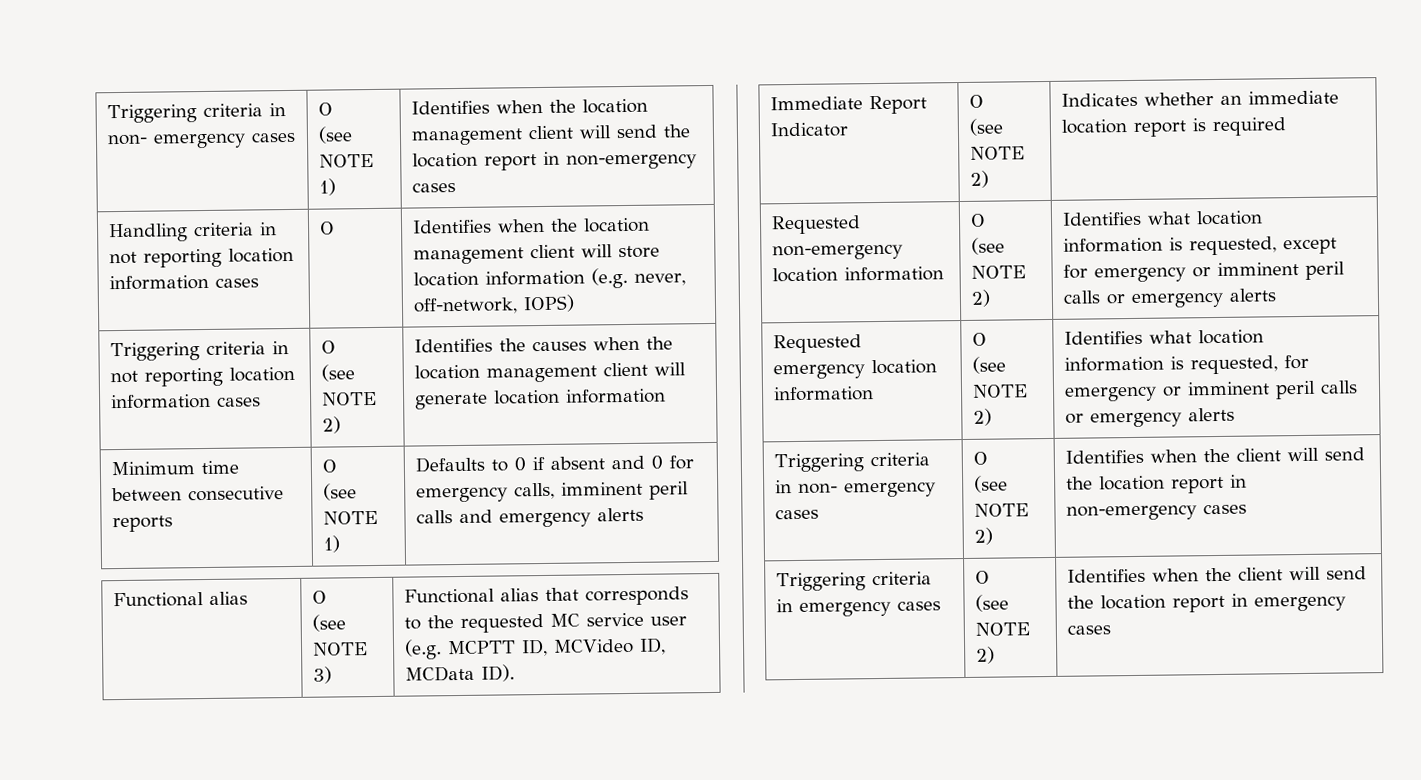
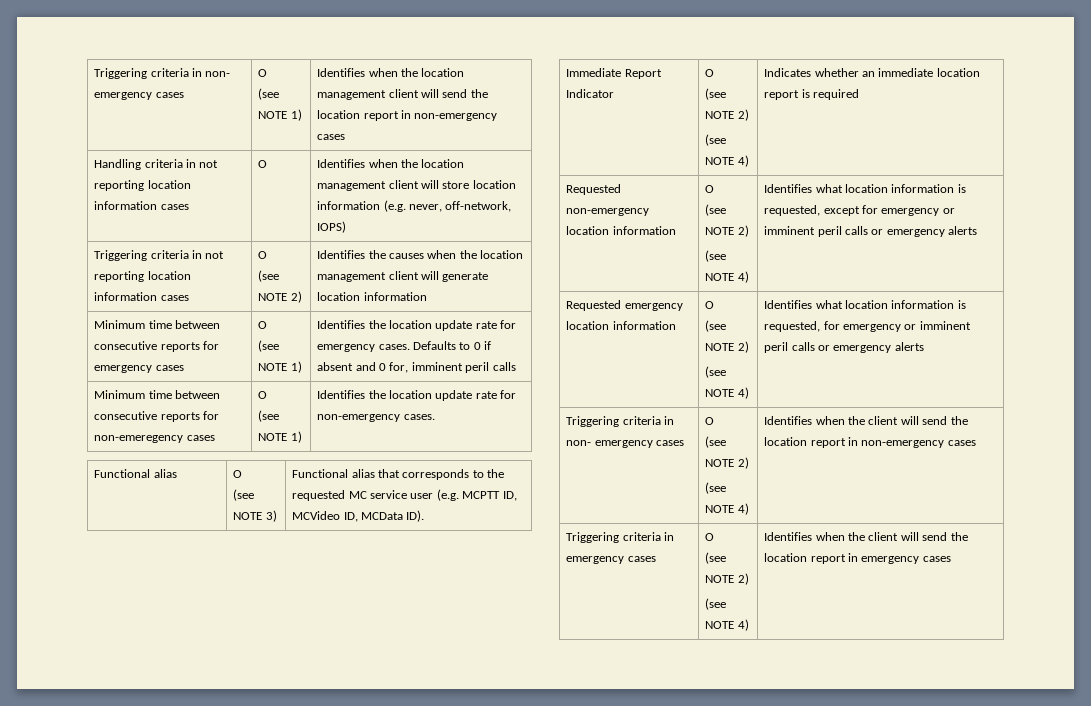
- Minimum time between consecutive reports | O
- (see NOTE 1) | Defaults to 0 if absent and 0 for emergency calls, imminent peril calls and emergency alerts
+ Minimum time between consecutive reports for emergency cases | O
+ (see NOTE 1) | Identifies the location update rate for emergency cases. Defaults to 0 if absent and 0 for, imminent peril calls
+ Minimum time between consecutive reports for non-emeregency cases | O
+ (see NOTE 1) | Identifies the location update rate for non-emergency cases.
  Immediate Report Indicator | O
- (see NOTE 2) | Indicates whether an immediate location report is required
+ (see NOTE 2)
+ (see NOTE 4) | Indicates whether an immediate location report is required
  Requested non-emergency location information | O
- (see NOTE 2) | Identifies what location information is requested, except for emergency or imminent peril calls or emergency alerts
+ (see NOTE 2)
+ (see NOTE 4) | Identifies what location information is requested, except for emergency or imminent peril calls or emergency alerts
  Requested emergency location information | O
- (see NOTE 2) | Identifies what location information is requested, for emergency or imminent peril calls or emergency alerts
+ (see NOTE 2)
+ (see NOTE 4) | Identifies what location information is requested, for emergency or imminent peril calls or emergency alerts
  Triggering criteria in non- emergency cases | O
- (see NOTE 2) | Identifies when the client will send the location report in non-emergency cases
+ (see NOTE 2)
+ (see NOTE 4) | Identifies when the client will send the location report in non-emergency cases
  Triggering criteria in emergency cases | O
- (see NOTE 2) | Identifies when the client will send the location report in emergency cases
+ (see NOTE 2)
+ (see NOTE 4) | Identifies when the client will send the location report in emergency cases

